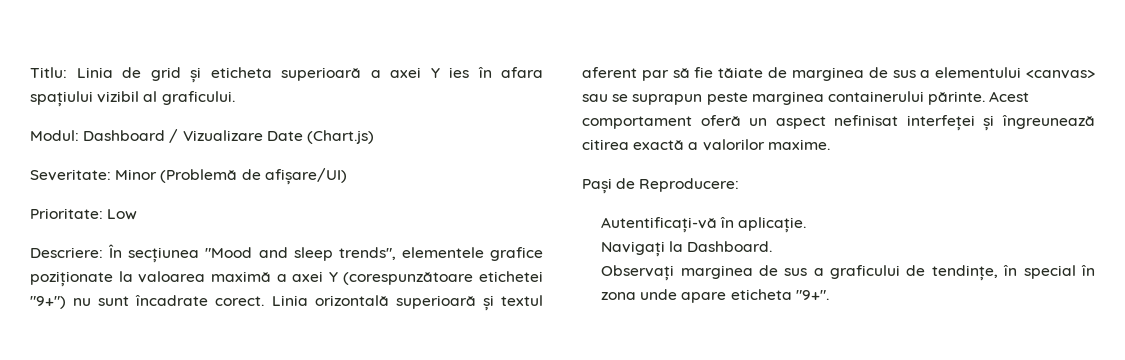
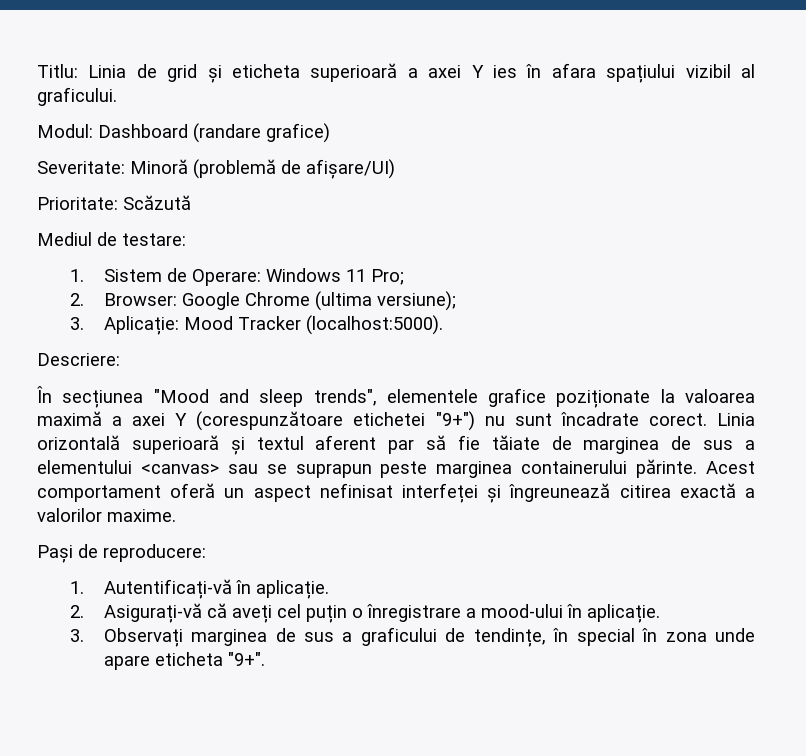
- Modul: Dashboard / Vizualizare Date (Chart.js)
+ Modul: Dashboard (randare grafice)
- Severitate: Minor (Problemă de afișare/UI)
+ Severitate: Minoră (problemă de afișare/UI)
- Prioritate: Low
+ Prioritate: Scăzută
+ Mediul de testare:
+ 1. Sistem de Operare: Windows 11 Pro;
+ 2. Browser: Google Chrome (ultima versiune);
+ 3. Aplicație: Mood Tracker (localhost:5000).
- Descriere: În secțiunea "Mood and sleep trends", elementele grafice poziționate la valoarea maximă a axei Y (corespunzătoare etichetei "9+") nu sunt încadrate corect.
+ Descriere:
+ În secțiunea "Mood and sleep trends", elementele grafice poziționate la valoarea maximă a axei Y (corespunzătoare etichetei "9+") nu sunt încadrate corect.
- Pași de Reproducere:
- Autentificați-vă în aplicație.
+ Pași de reproducere:
+ 1. Autentificați-vă în aplicație.
- Navigați la Dashboard.
- Observați marginea de sus a graficului de tendințe, în special în zona unde apare eticheta "9+".
+ 2. Asigurați-vă că aveți cel puțin o înregistrare a mood-ului în aplicație.
+ 3. Observați marginea de sus a graficului de tendințe, în special în zona unde apare eticheta "9+".

